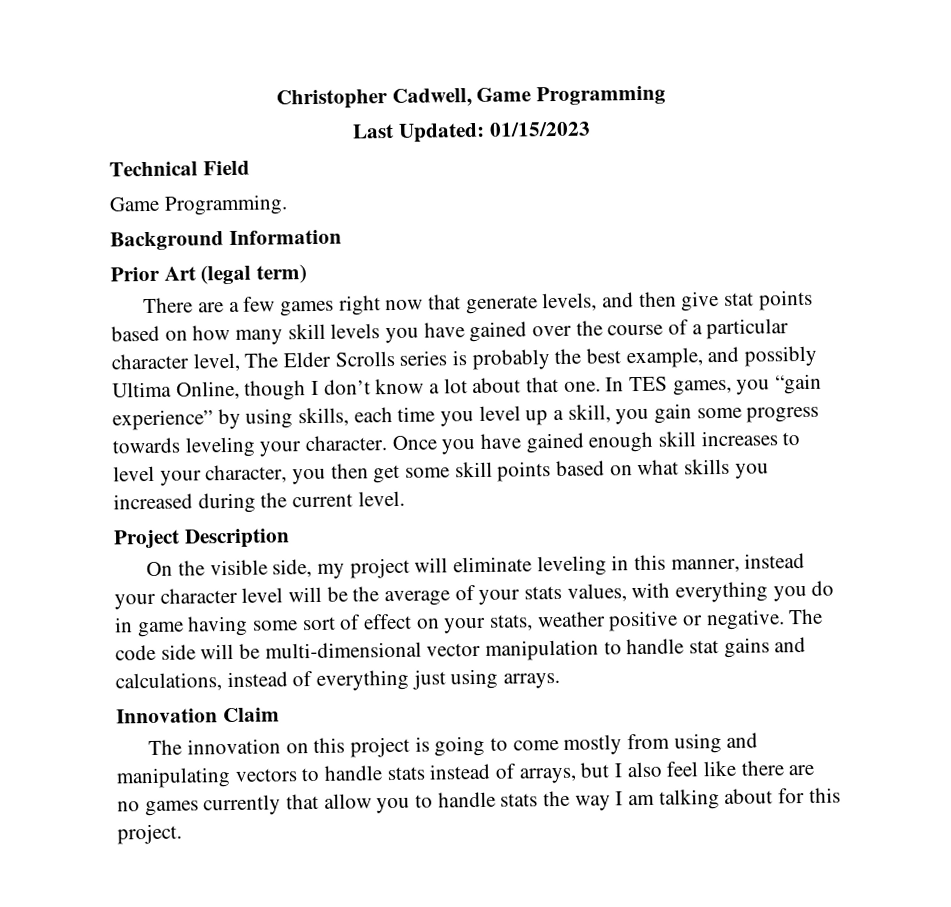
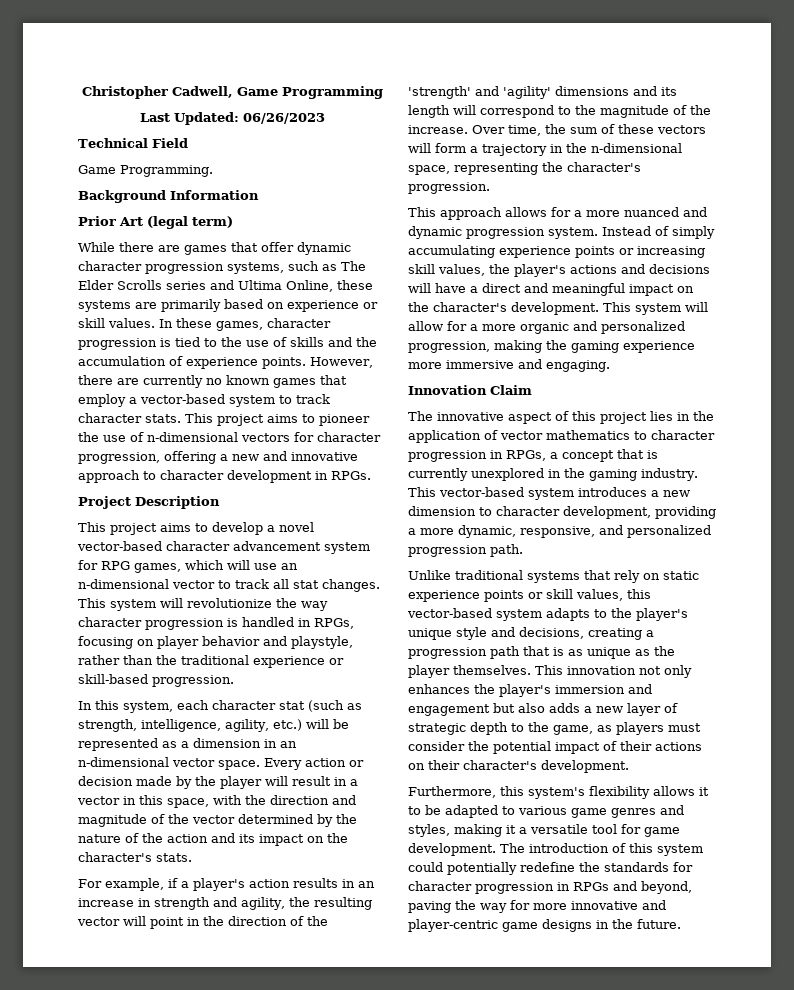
- Last Updated: 01/15/2023
+ Last Updated: 06/26/2023
- There are a few games right now that generate levels, and then give stat points based on how many skill levels you have gained over the course of a particular character level, The Elder Scrolls series is probably the best example, and possibly Ultima Online, though I don’t know a lot about that one. In TES games, you “gain experience” by using skills, each time you level up a skill, you gain some progress towards leveling your character. Once you have gained enough skill increases to level your character, you then get some skill points based on what skills you increased during the current level.
+ While there are games that offer dynamic character progression systems, such as The Elder Scrolls series and Ultima Online, these systems are primarily based on experience or skill values. In these games, character progression is tied to the use of skills and the accumulation of experience points. However, there are currently no known games that employ a vector-based system to track character stats. This project aims to pioneer the use of n-dimensional vectors for character progression, offering a new and innovative approach to character development in RPGs.
  Project Description
- On the visible side, my project will eliminate leveling in this manner, instead your character level will be the average of your stats values, with everything you do in game having some sort of effect on your stats, weather positive or negative. The code side will be multi-dimensional vector manipulation to handle stat gains and calculations, instead of everything just using arrays.
+ This project aims to develop a novel vector-based character advancement system for RPG games, which will use an n-dimensional vector to track all stat changes. This system will revolutionize the way character progression is handled in RPGs, focusing on player behavior and playstyle, rather than the traditional experience or skill-based progression.
+ In this system, each character stat (such as strength, intelligence, agility, etc.) will be represented as a dimension in an n-dimensional vector space. Every action or decision made by the player will result in a vector in this space, with the direction and magnitude of the vector determined by the nature of the action and its impact on the character's stats.
+ For example, if a player's action results in an increase in strength and agility, the resulting vector will point in the direction of the 'strength' and 'agility' dimensions and its length will correspond to the magnitude of the increase. Over time, the sum of these vectors will form a trajectory in the n-dimensional space, representing the character's progression.
+ This approach allows for a more nuanced and dynamic progression system. Instead of simply accumulating experience points or increasing skill values, the player's actions and decisions will have a direct and meaningful impact on the character's development. This system will allow for a more organic and personalized progression, making the gaming experience more immersive and engaging.
  Innovation Claim
- The innovation on this project is going to come mostly from using and manipulating vectors to handle stats instead of arrays, but I also feel like there are no games currently that allow you to handle stats the way I am talking about for this project.
+ The innovative aspect of this project lies in the application of vector mathematics to character progression in RPGs, a concept that is currently unexplored in the gaming industry. This vector-based system introduces a new dimension to character development, providing a more dynamic, responsive, and personalized progression path.
+ Unlike traditional systems that rely on static experience points or skill values, this vector-based system adapts to the player's unique style and decisions, creating a progression path that is as unique as the player themselves. This innovation not only enhances the player's immersion and engagement but also adds a new layer of strategic depth to the game, as players must consider the potential impact of their actions on their character's development.
+ Furthermore, this system's flexibility allows it to be adapted to various game genres and styles, making it a versatile tool for game development. The introduction of this system could potentially redefine the standards for character progression in RPGs and beyond, paving the way for more innovative and player-centric game designs in the future.

